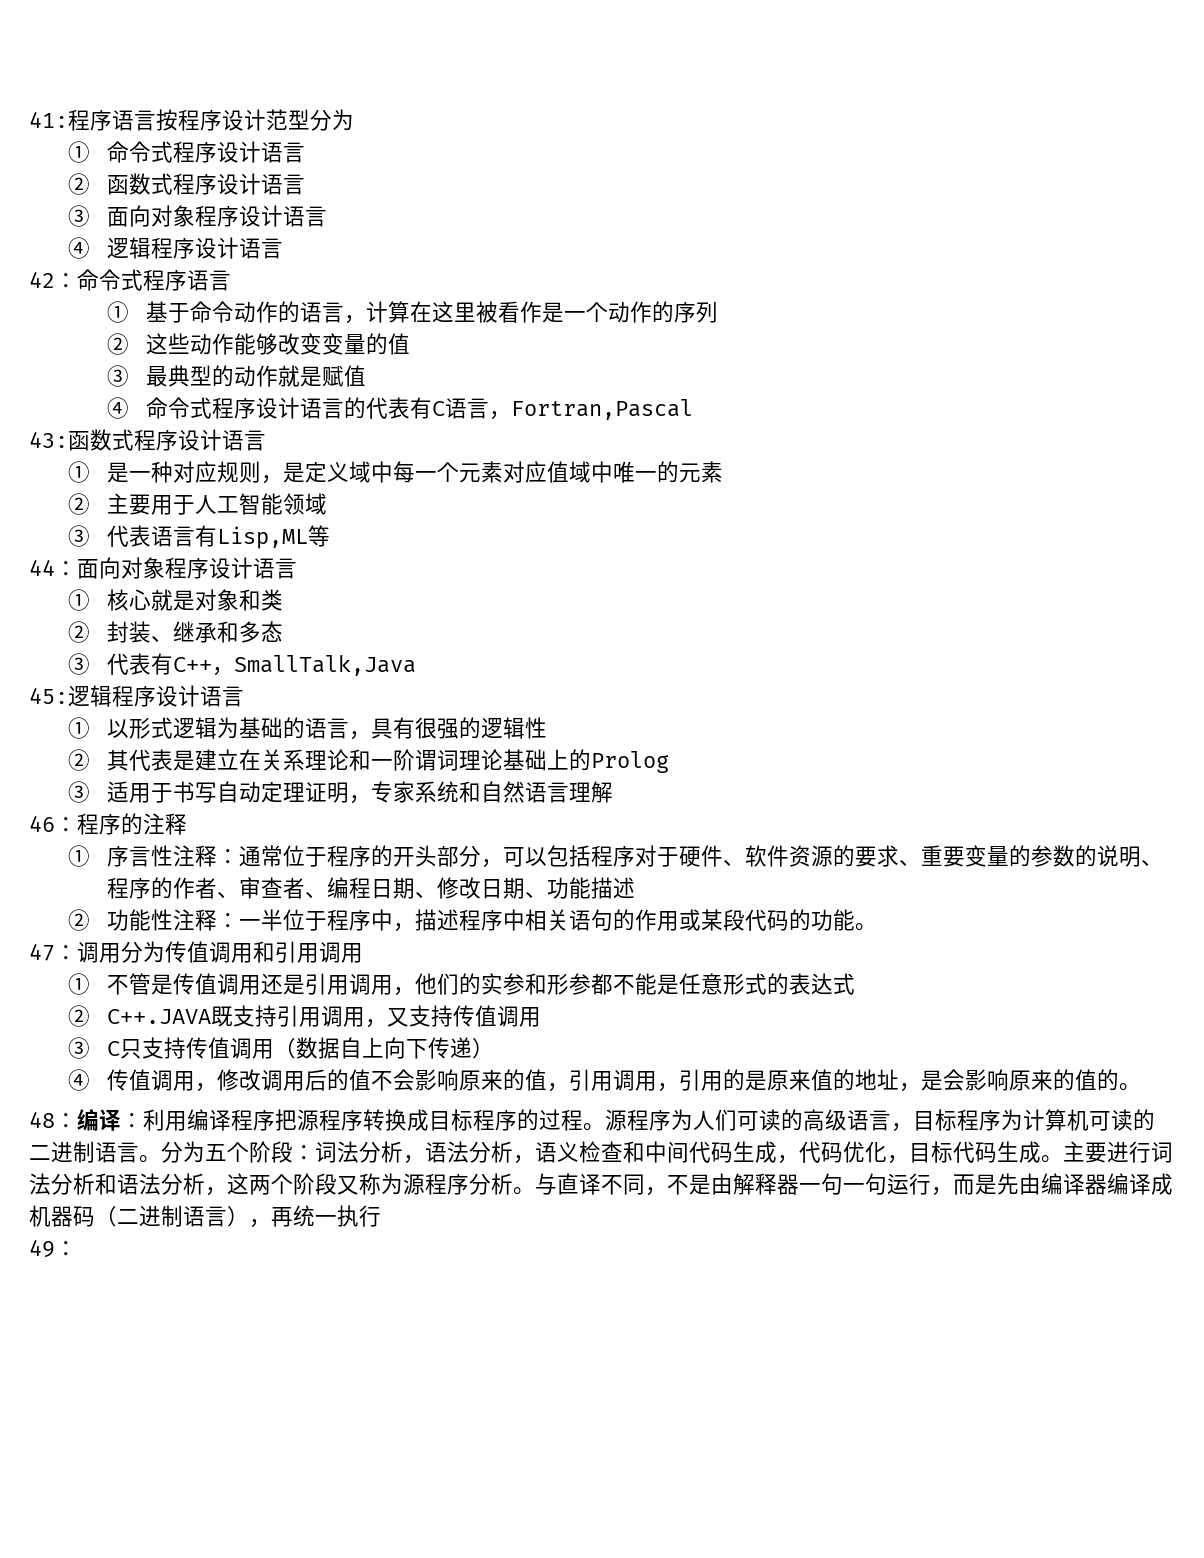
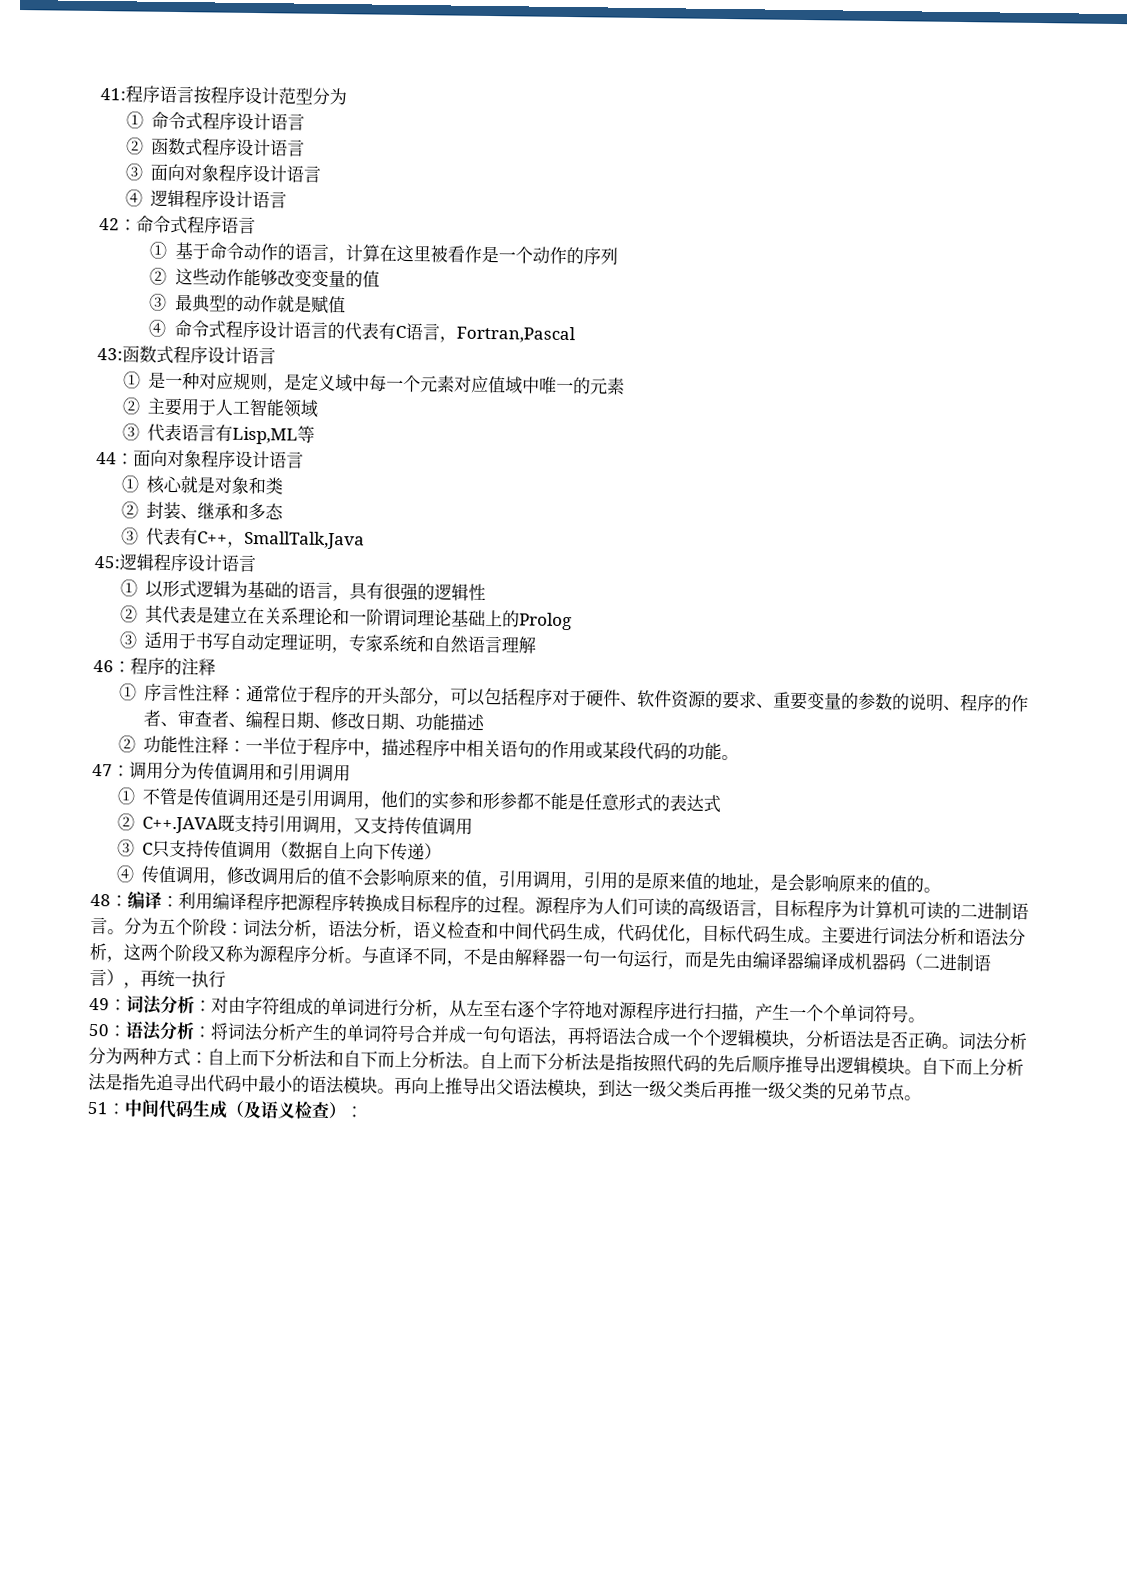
- 49：
+ 49：词法分析：对由字符组成的单词进行分析，从左至右逐个字符地对源程序进行扫描，产生一个个单词符号。
+ 50：语法分析：将词法分析产生的单词符号合并成一句句语法，再将语法合成一个个逻辑模块，分析语法是否正确。词法分析分为两种方式：自上而下分析法和自下而上分析法。自上而下分析法是指按照代码的先后顺序推导出逻辑模块。自下而上分析法是指先追寻出代码中最小的语法模块。再向上推导出父语法模块，到达一级父类后再推一级父类的兄弟节点。
+ 51：中间代码生成（及语义检查）：

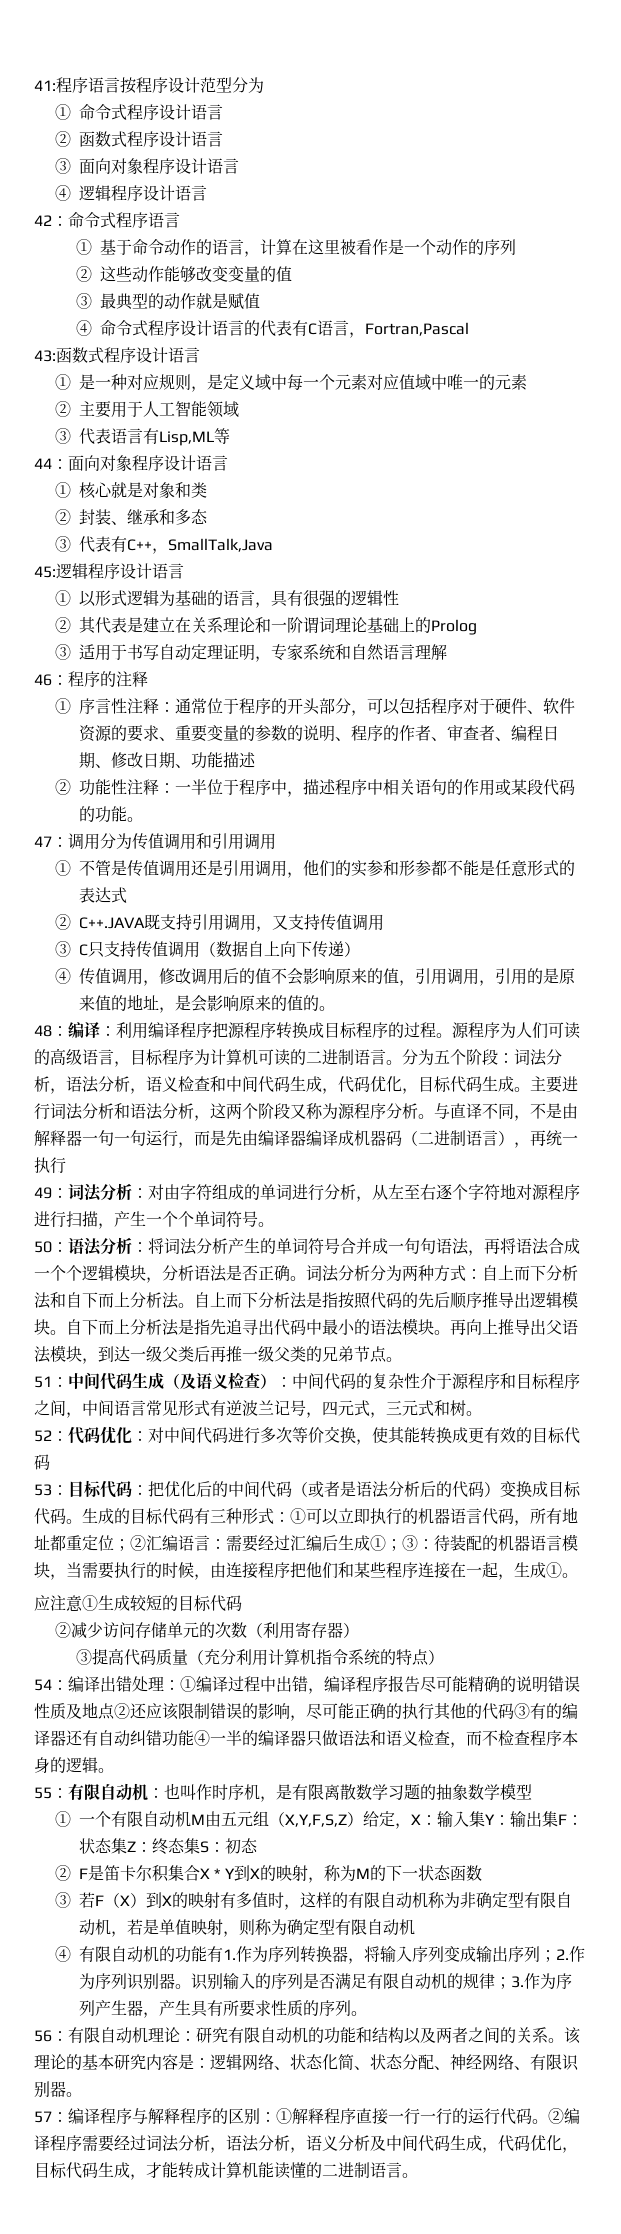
- 51：中间代码生成（及语义检查）：
+ 51：中间代码生成（及语义检查）：中间代码的复杂性介于源程序和目标程序之间，中间语言常见形式有逆波兰记号，四元式，三元式和树。
+ 52：代码优化：对中间代码进行多次等价交换，使其能转换成更有效的目标代码
+ 53：目标代码：把优化后的中间代码（或者是语法分析后的代码）变换成目标代码。生成的目标代码有三种形式：①可以立即执行的机器语言代码，所有地址都重定位；②汇编语言：需要经过汇编后生成①；③：待装配的机器语言模块，当需要执行的时候，由连接程序把他们和某些程序连接在一起，生成①。
+ 应注意①生成较短的目标代码
+ ②减少访问存储单元的次数（利用寄存器）
+ ③提高代码质量（充分利用计算机指令系统的特点）
+ 54：编译出错处理：①编译过程中出错，编译程序报告尽可能精确的说明错误性质及地点②还应该限制错误的影响，尽可能正确的执行其他的代码③有的编译器还有自动纠错功能④一半的编译器只做语法和语义检查，而不检查程序本身的逻辑。
+ 55：有限自动机：也叫作时序机，是有限离散数学习题的抽象数学模型
+ ①一个有限自动机M由五元组（X,Y,F,S,Z）给定，X：输入集Y：输出集F：状态集Z：终态集S：初态
+ ② F是笛卡尔积集合X * Y到X的映射，称为M的下一状态函数
+ ③若F（X）到X的映射有多值时，这样的有限自动机称为非确定型有限自动机，若是单值映射，则称为确定型有限自动机
+ ④有限自动机的功能有1.作为序列转换器，将输入序列变成输出序列；2.作为序列识别器。识别输入的序列是否满足有限自动机的规律；3.作为序列产生器，产生具有所要求性质的序列。
+ 56：有限自动机理论：研究有限自动机的功能和结构以及两者之间的关系。该理论的基本研究内容是：逻辑网络、状态化简、状态分配、神经网络、有限识别器。
+ 57：编译程序与解释程序的区别：①解释程序直接一行一行的运行代码。②编译程序需要经过词法分析，语法分析，语义分析及中间代码生成，代码优化，目标代码生成，才能转成计算机能读懂的二进制语言。

